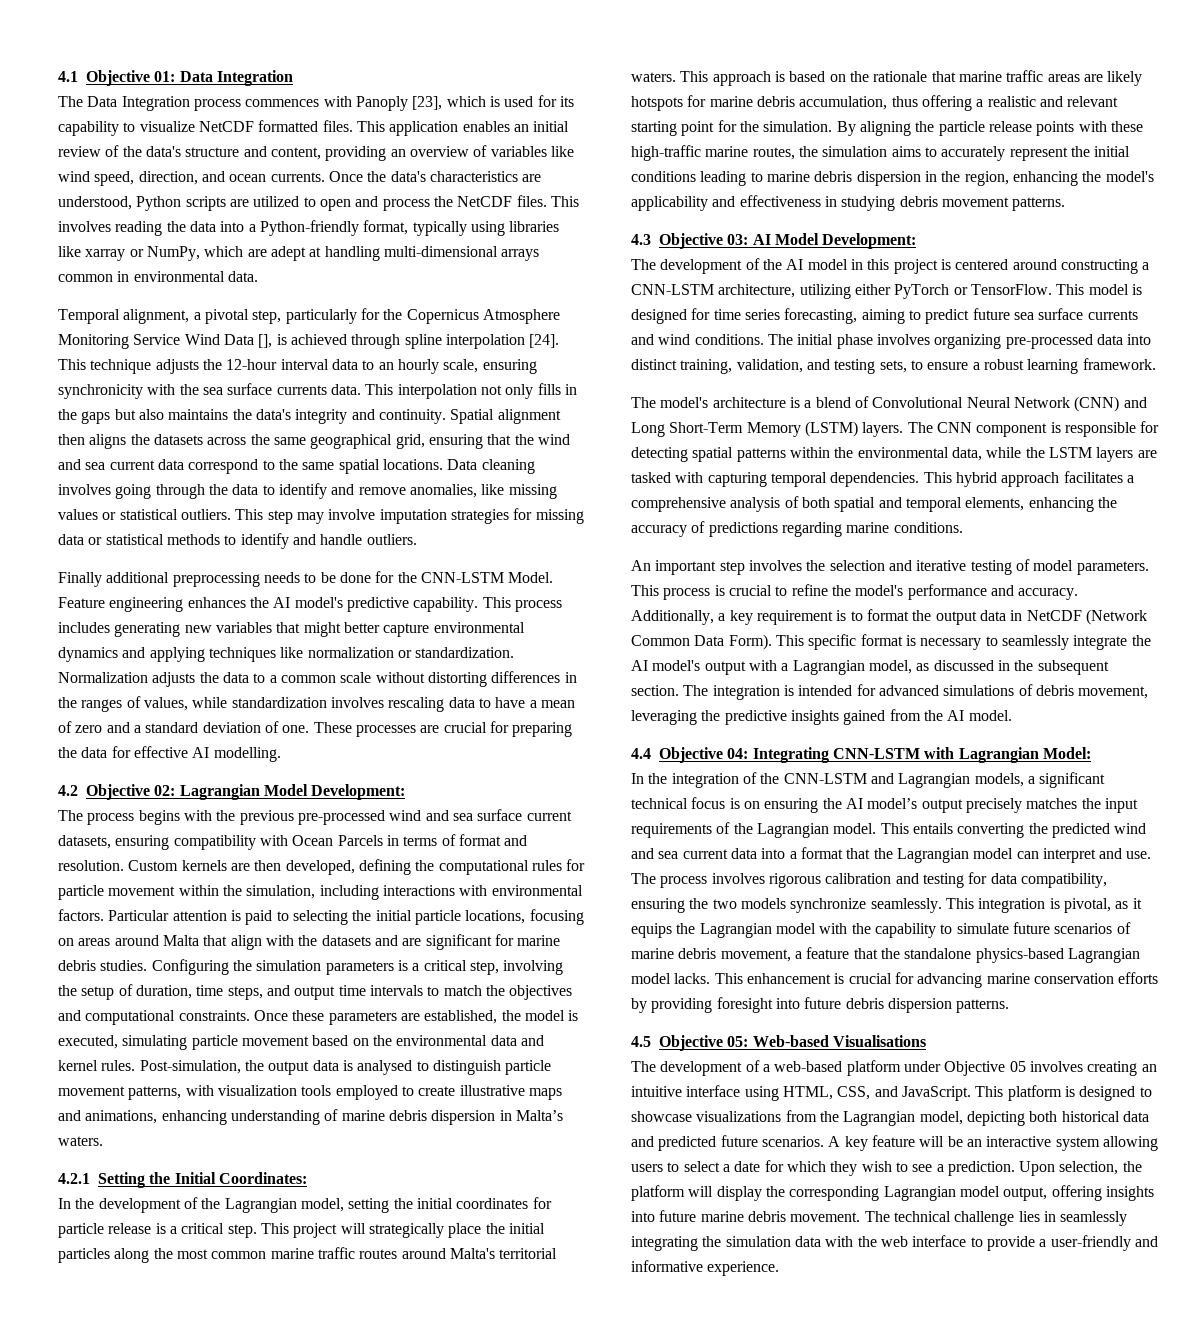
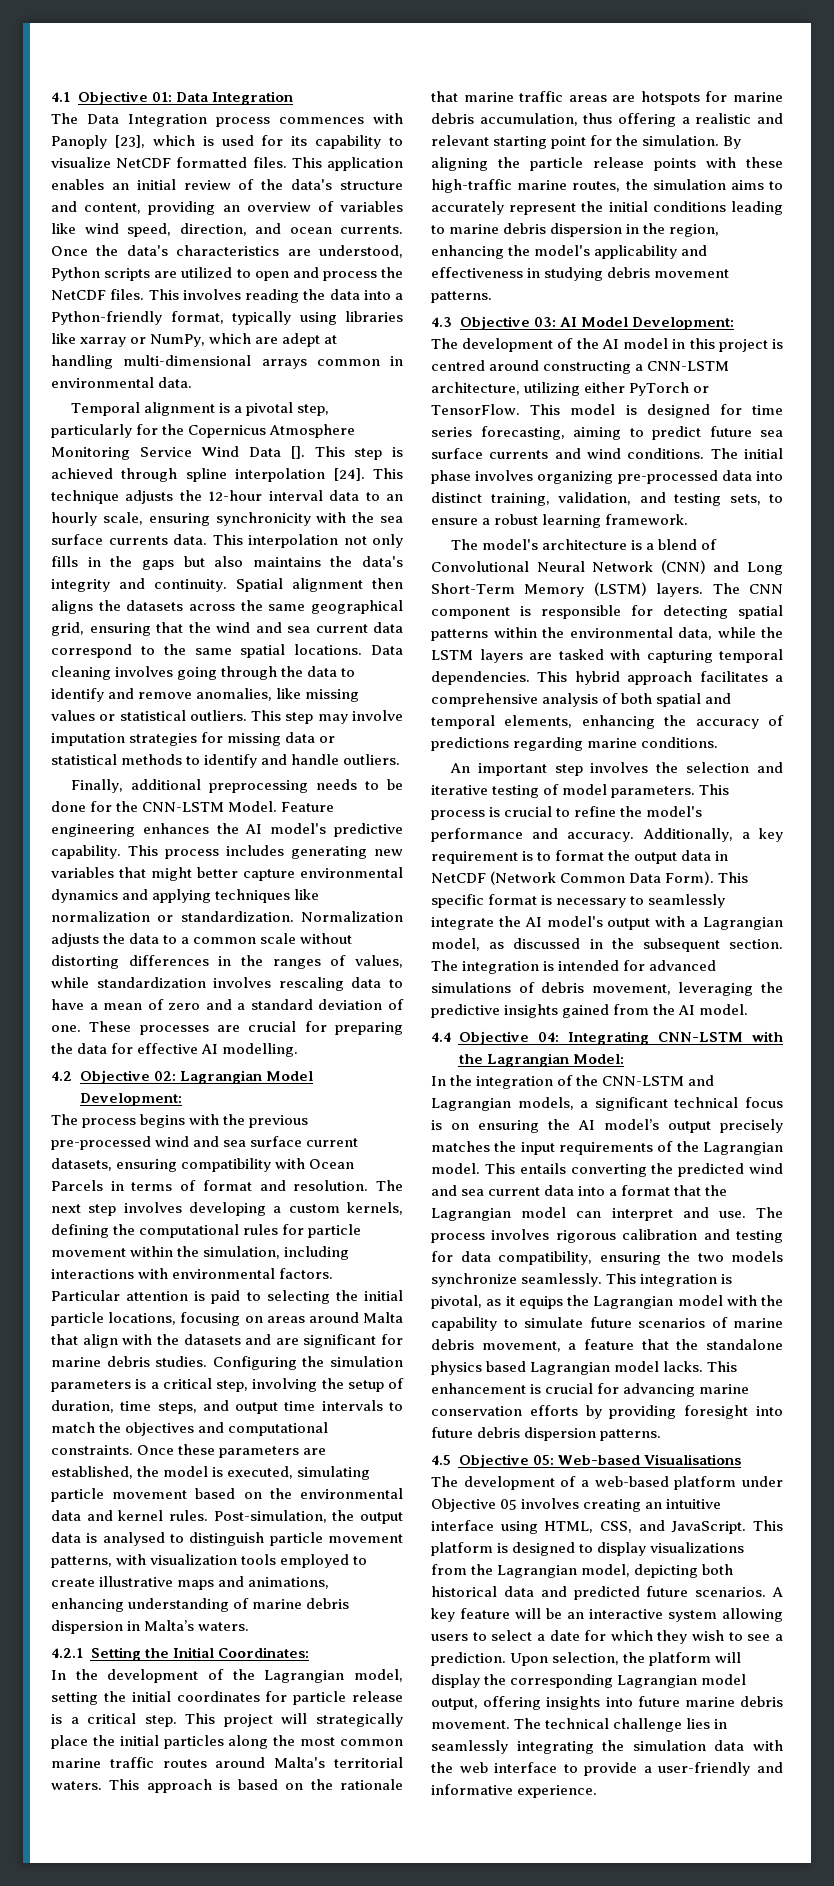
- Temporal alignment, a pivotal step, particularly for the Copernicus Atmosphere Monitoring Service Wind Data [], is achieved through spline interpolation [24].
+ Temporal alignment is a pivotal step, particularly for the Copernicus Atmosphere Monitoring Service Wind Data []. This step is achieved through spline interpolation [24].
- Finally additional preprocessing needs to be done for the CNN-LSTM Model.
+ Finally, additional preprocessing needs to be done for the CNN-LSTM Model.
- Custom kernels are then developed, defining the computational rules for particle movement within the simulation, including interactions with environmental factors.
+ The next step involves developing a custom kernels, defining the computational rules for particle movement within the simulation, including interactions with environmental factors.
- This approach is based on the rationale that marine traffic areas are likely hotspots for marine debris accumulation, thus offering a realistic and relevant starting point for the simulation.
+ This approach is based on the rationale that marine traffic areas are hotspots for marine debris accumulation, thus offering a realistic and relevant starting point for the simulation.
- The development of the AI model in this project is centered around constructing a CNN-LSTM architecture, utilizing either PyTorch or TensorFlow.
+ The development of the AI model in this project is centred around constructing a CNN-LSTM architecture, utilizing either PyTorch or TensorFlow.
- 4.4 Objective 04: Integrating CNN-LSTM with Lagrangian Model:
+ 4.4 Objective 04: Integrating CNN-LSTM with the Lagrangian Model:
- This integration is pivotal, as it equips the Lagrangian model with the capability to simulate future scenarios of marine debris movement, a feature that the standalone physics-based Lagrangian model lacks.
+ This integration is pivotal, as it equips the Lagrangian model with the capability to simulate future scenarios of marine debris movement, a feature that the standalone physics based Lagrangian model lacks.
- This platform is designed to showcase visualizations from the Lagrangian model, depicting both historical data and predicted future scenarios.
+ This platform is designed to display visualizations from the Lagrangian model, depicting both historical data and predicted future scenarios.

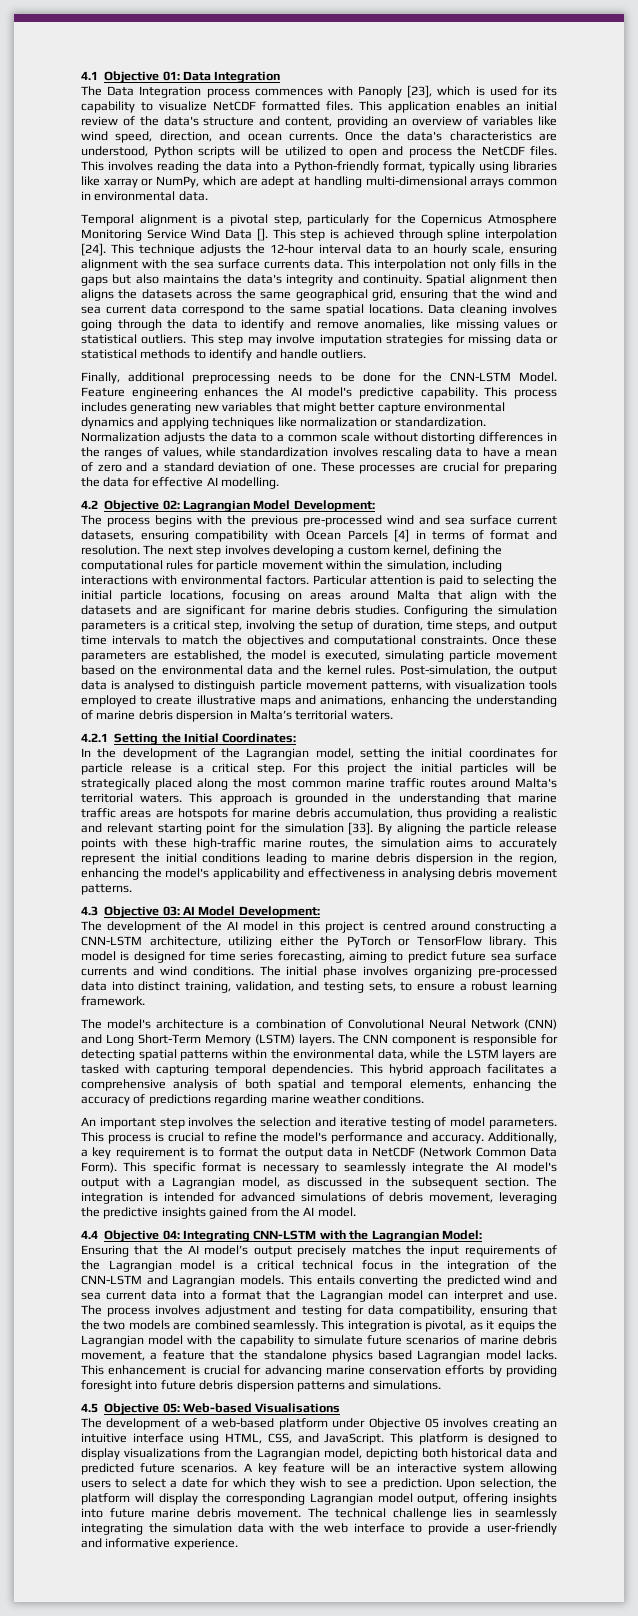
- Once the data's characteristics are understood, Python scripts are utilized to open and process the NetCDF files.
+ Once the data's characteristics are understood, Python scripts will be utilized to open and process the NetCDF files.
- This technique adjusts the 12-hour interval data to an hourly scale, ensuring synchronicity with the sea surface currents data.
+ This technique adjusts the 12-hour interval data to an hourly scale, ensuring alignment with the sea surface currents data.
- The process begins with the previous pre-processed wind and sea surface current datasets, ensuring compatibility with Ocean Parcels in terms of format and resolution.
+ The process begins with the previous pre-processed wind and sea surface current datasets, ensuring compatibility with Ocean Parcels [4] in terms of format and resolution.
- The next step involves developing a custom kernels, defining the computational rules for particle movement within the simulation, including interactions with environmental factors.
+ The next step involves developing a custom kernel, defining the computational rules for particle movement within the simulation, including interactions with environmental factors.
- Once these parameters are established, the model is executed, simulating particle movement based on the environmental data and kernel rules.
+ Once these parameters are established, the model is executed, simulating particle movement based on the environmental data and the kernel rules.
- Post-simulation, the output data is analysed to distinguish particle movement patterns, with visualization tools employed to create illustrative maps and animations, enhancing understanding of marine debris dispersion in Malta’s waters.
+ Post-simulation, the output data is analysed to distinguish particle movement patterns, with visualization tools employed to create illustrative maps and animations, enhancing the understanding of marine debris dispersion in Malta’s territorial waters.
- This project will strategically place the initial particles along the most common marine traffic routes around Malta's territorial waters.
+ For this project the initial particles will be strategically placed along the most common marine traffic routes around Malta's territorial waters.
- This approach is based on the rationale that marine traffic areas are hotspots for marine debris accumulation, thus offering a realistic and relevant starting point for the simulation.
+ This approach is grounded in the understanding that marine traffic areas are hotspots for marine debris accumulation, thus providing a realistic and relevant starting point for the simulation [33].
- By aligning the particle release points with these high-traffic marine routes, the simulation aims to accurately represent the initial conditions leading to marine debris dispersion in the region, enhancing the model's applicability and effectiveness in studying debris movement patterns.
+ By aligning the particle release points with these high-traffic marine routes, the simulation aims to accurately represent the initial conditions leading to marine debris dispersion in the region, enhancing the model's applicability and effectiveness in analysing debris movement patterns.
- The development of the AI model in this project is centred around constructing a CNN-LSTM architecture, utilizing either PyTorch or TensorFlow.
+ The development of the AI model in this project is centred around constructing a CNN-LSTM architecture, utilizing either the PyTorch or TensorFlow library.
- The model's architecture is a blend of Convolutional Neural Network (CNN) and Long Short-Term Memory (LSTM) layers.
+ The model's architecture is a combination of Convolutional Neural Network (CNN) and Long Short-Term Memory (LSTM) layers.
- This hybrid approach facilitates a comprehensive analysis of both spatial and temporal elements, enhancing the accuracy of predictions regarding marine conditions.
+ This hybrid approach facilitates a comprehensive analysis of both spatial and temporal elements, enhancing the accuracy of predictions regarding marine weather conditions.
- In the integration of the CNN-LSTM and Lagrangian models, a significant technical focus is on ensuring the AI model’s output precisely matches the input requirements of the Lagrangian model.
+ Ensuring that the AI model’s output precisely matches the input requirements of the Lagrangian model is a critical technical focus in the integration of the CNN-LSTM and Lagrangian models.
- The process involves rigorous calibration and testing for data compatibility, ensuring the two models synchronize seamlessly.
+ The process involves adjustment and testing for data compatibility, ensuring that the two models are combined seamlessly.
- This enhancement is crucial for advancing marine conservation efforts by providing foresight into future debris dispersion patterns.
+ This enhancement is crucial for advancing marine conservation efforts by providing foresight into future debris dispersion patterns and simulations.

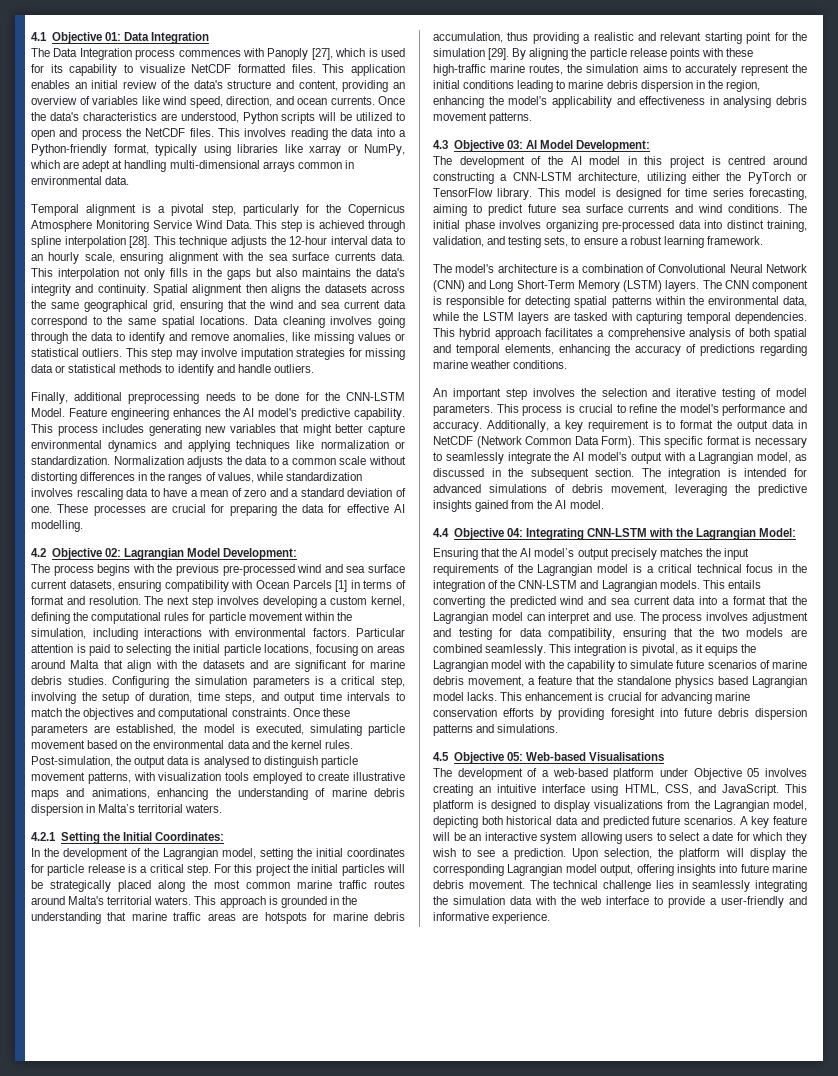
- The Data Integration process commences with Panoply [23], which is used for its capability to visualize NetCDF formatted files.
+ The Data Integration process commences with Panoply [27], which is used for its capability to visualize NetCDF formatted files.
- Temporal alignment is a pivotal step, particularly for the Copernicus Atmosphere Monitoring Service Wind Data [].
+ Temporal alignment is a pivotal step, particularly for the Copernicus Atmosphere Monitoring Service Wind Data.
- This step is achieved through spline interpolation [24].
+ This step is achieved through spline interpolation [28].
- The process begins with the previous pre-processed wind and sea surface current datasets, ensuring compatibility with Ocean Parcels [4] in terms of format and resolution.
+ The process begins with the previous pre-processed wind and sea surface current datasets, ensuring compatibility with Ocean Parcels [1] in terms of format and resolution.
- This approach is grounded in the understanding that marine traffic areas are hotspots for marine debris accumulation, thus providing a realistic and relevant starting point for the simulation [33].
+ This approach is grounded in the understanding that marine traffic areas are hotspots for marine debris accumulation, thus providing a realistic and relevant starting point for the simulation [29].

